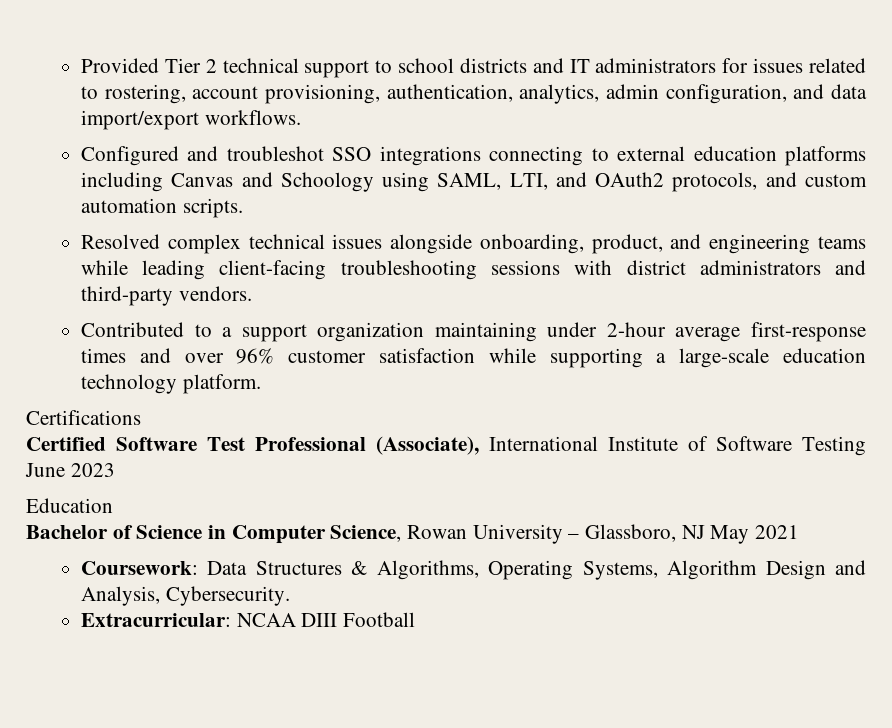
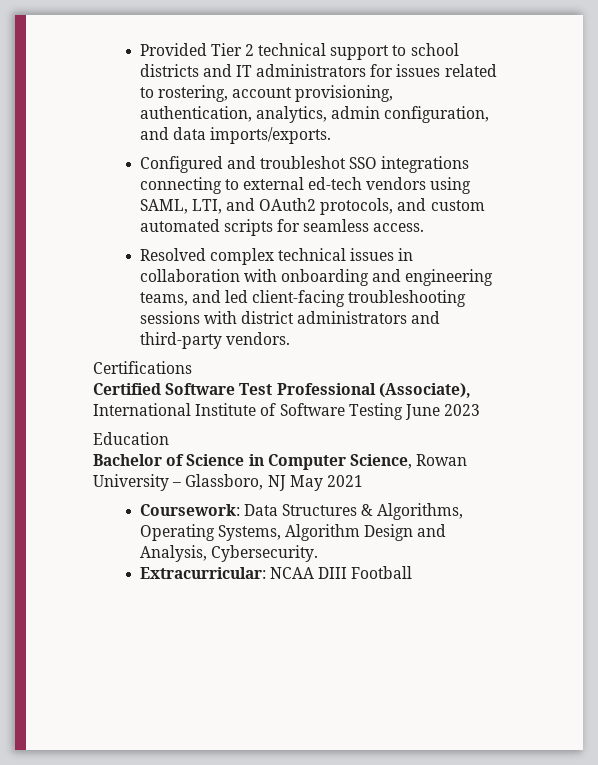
- Provided Tier 2 technical support to school districts and IT administrators for issues related to rostering, account provisioning, authentication, analytics, admin configuration, and data import/export workflows.
+ Provided Tier 2 technical support to school districts and IT administrators for issues related to rostering, account provisioning, authentication, analytics, admin configuration, and data imports/exports.
- Configured and troubleshot SSO integrations connecting to external education platforms including Canvas and Schoology using SAML, LTI, and OAuth2 protocols, and custom automation scripts.
+ Configured and troubleshot SSO integrations connecting to external ed-tech vendors using SAML, LTI, and OAuth2 protocols, and custom automated scripts for seamless access.
- Resolved complex technical issues alongside onboarding, product, and engineering teams while leading client-facing troubleshooting sessions with district administrators and third-party vendors.
+ Resolved complex technical issues in collaboration with onboarding and engineering teams, and led client-facing troubleshooting sessions with district administrators and third-party vendors.
- Contributed to a support organization maintaining under 2-hour average first-response times and over 96% customer satisfaction while supporting a large-scale education technology platform.

